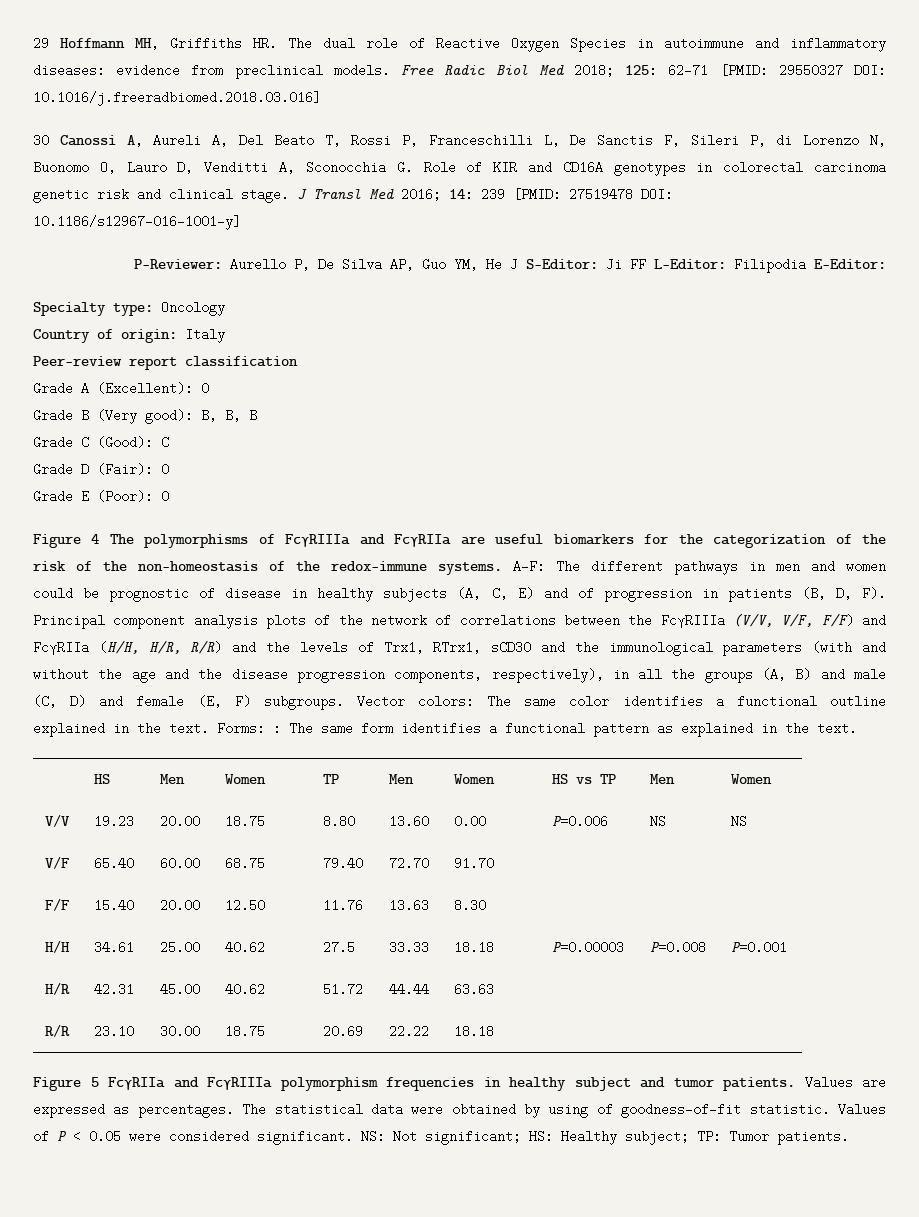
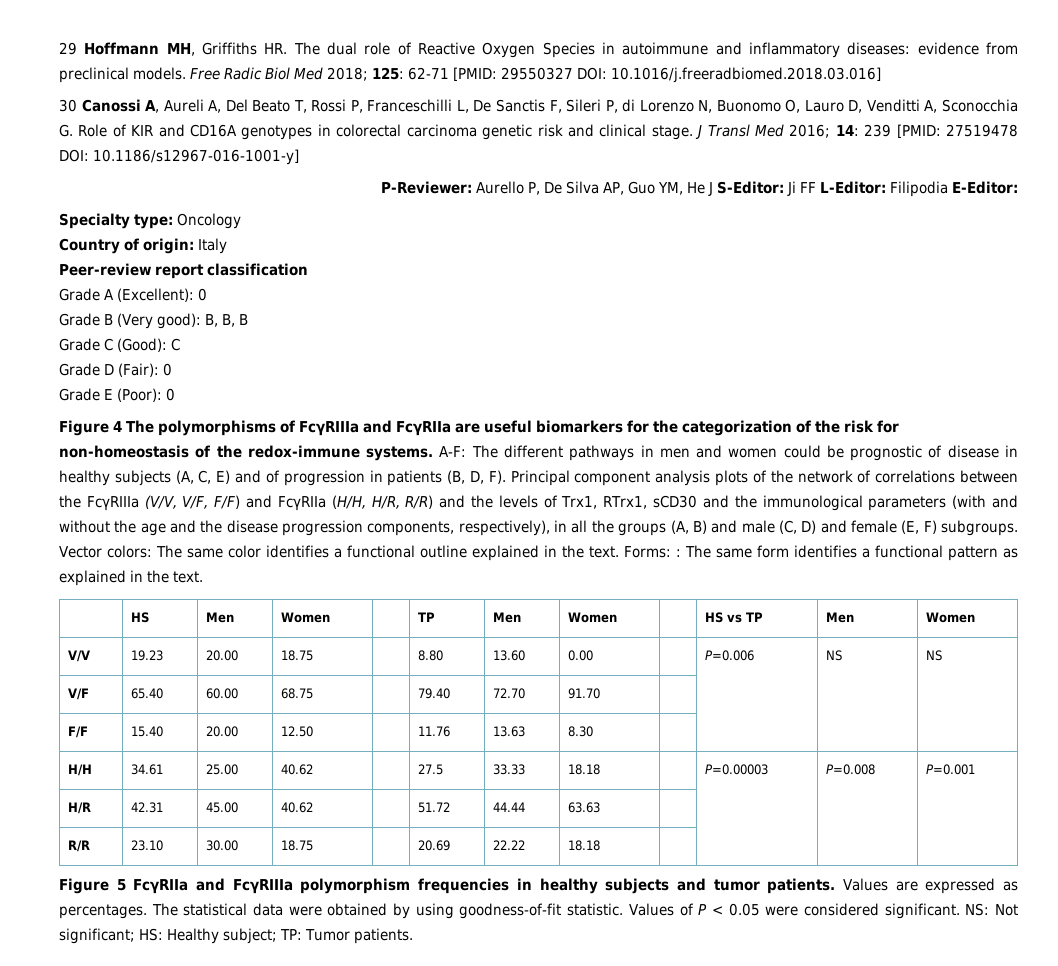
- Figure 4 The polymorphisms of FcγRIIIa and FcγRIIa are useful biomarkers for the categorization of the risk of the non-homeostasis of the redox-immune systems.
+ Figure 4 The polymorphisms of FcγRIIIa and FcγRIIa are useful biomarkers for the categorization of the risk for non-homeostasis of the redox-immune systems.
- Figure 5 FcγRIIa and FcγRIIIa polymorphism frequencies in healthy subject and tumor patients.
+ Figure 5 FcγRIIa and FcγRIIIa polymorphism frequencies in healthy subjects and tumor patients.
- The statistical data were obtained by using of goodness-of-fit statistic.
+ The statistical data were obtained by using goodness-of-fit statistic.

